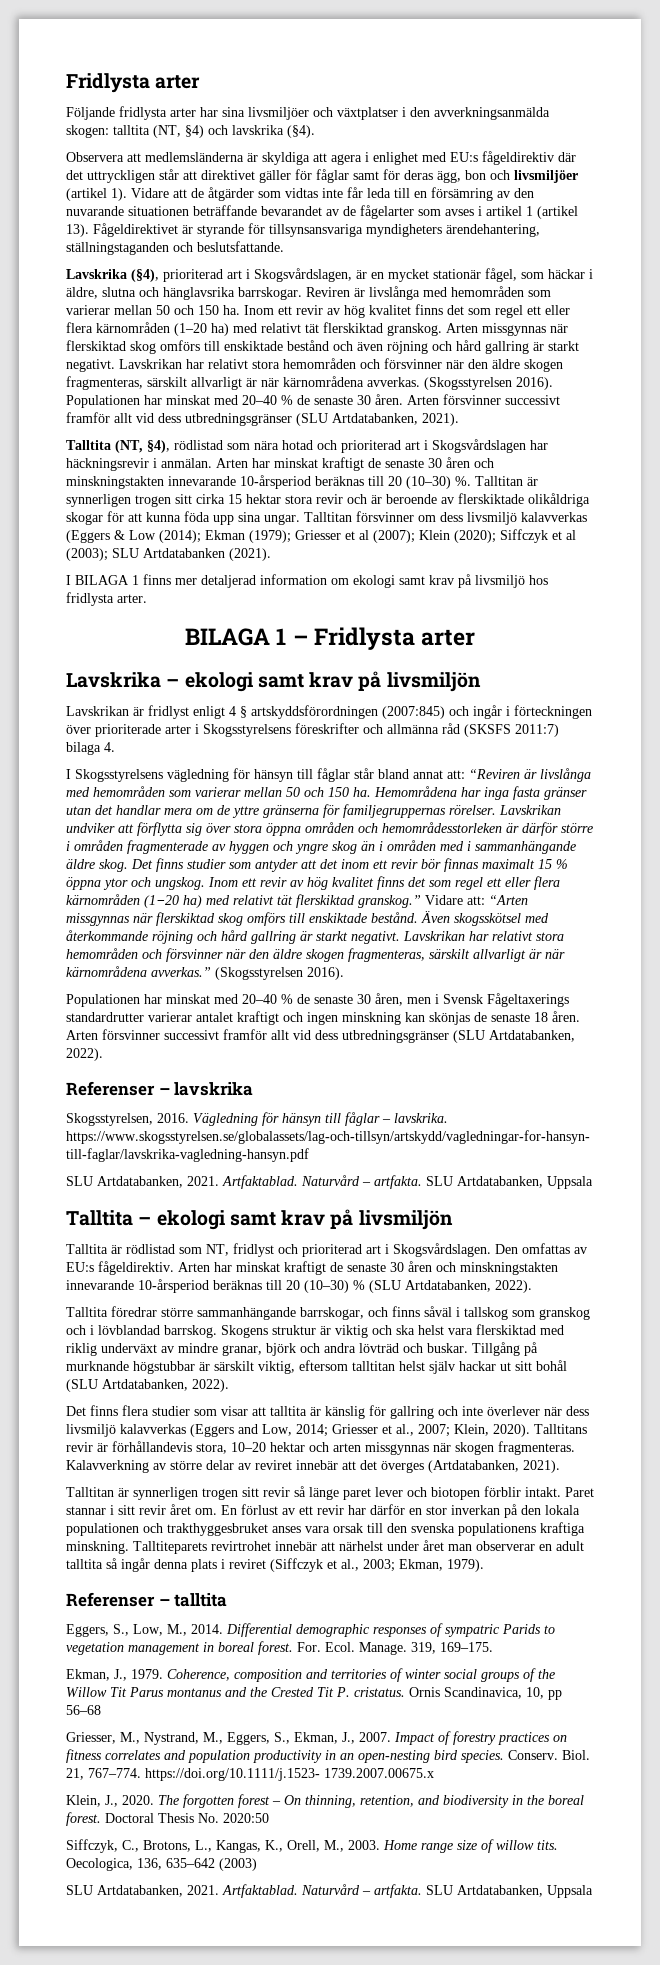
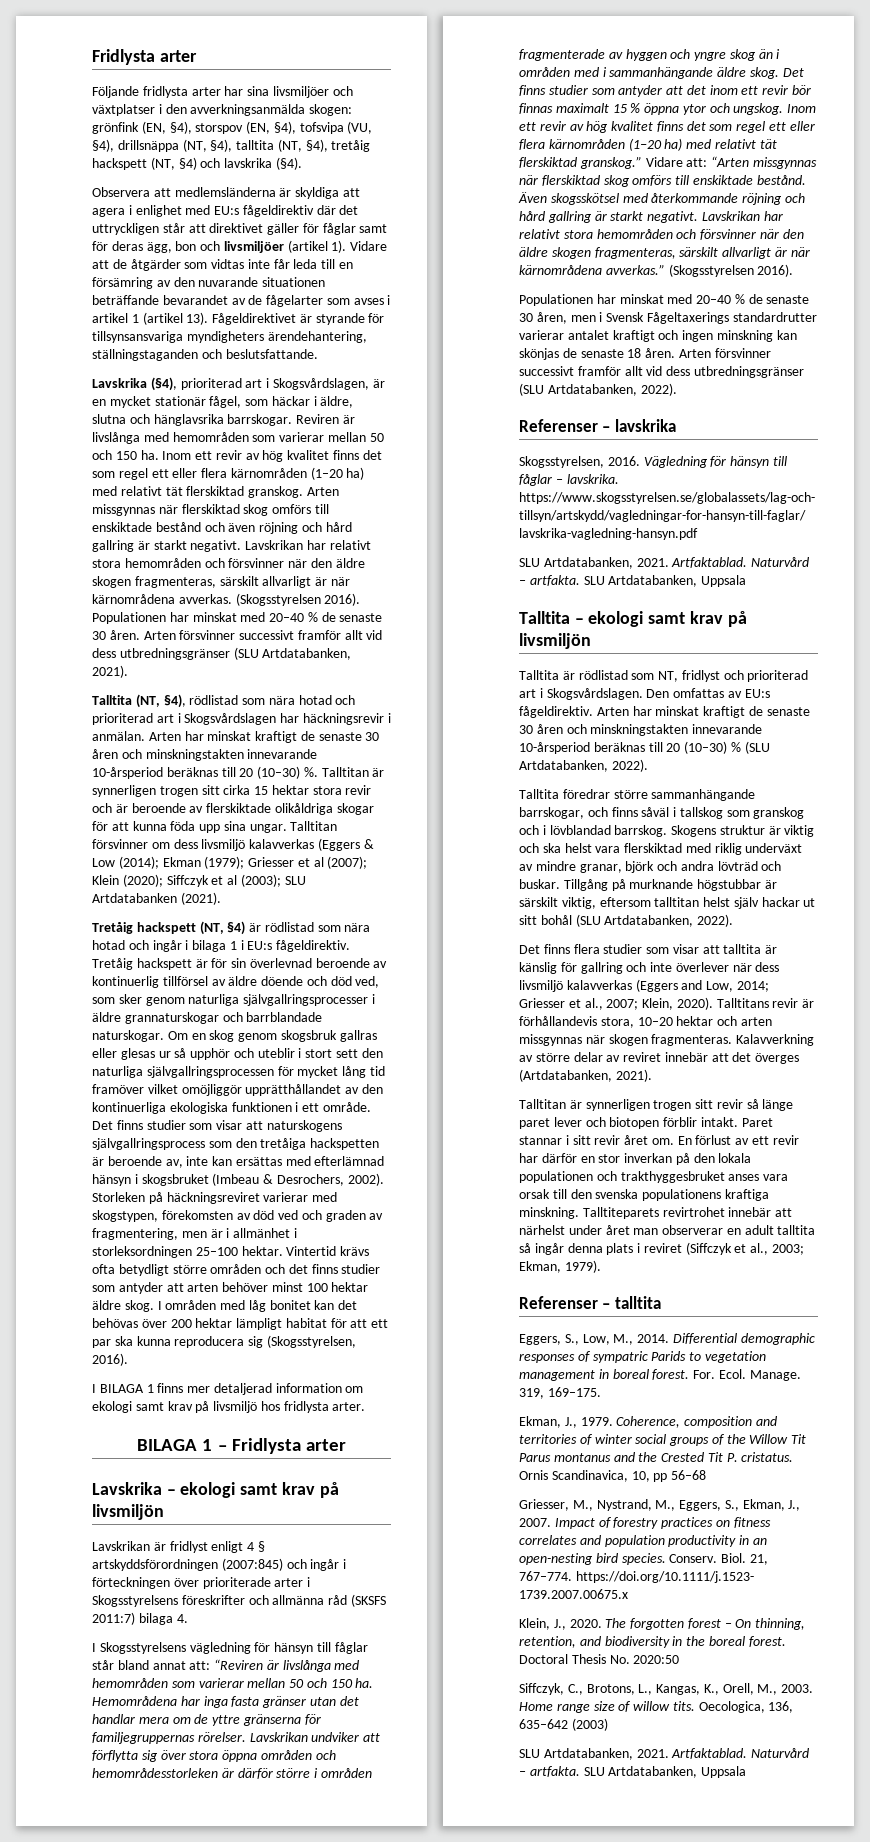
- Följande fridlysta arter har sina livsmiljöer och växtplatser i den avverkningsanmälda skogen: talltita (NT, §4) och lavskrika (§4).
+ Följande fridlysta arter har sina livsmiljöer och växtplatser i den avverkningsanmälda skogen: grönfink (EN, §4), storspov (EN, §4), tofsvipa (VU, §4), drillsnäppa (NT, §4), talltita (NT, §4), tretåig hackspett (NT, §4) och lavskrika (§4).
+ Tretåig hackspett (NT, §4) är rödlistad som nära hotad och ingår i bilaga 1 i EU:s fågeldirektiv. Tretåig hackspett är för sin överlevnad beroende av kontinuerlig tillförsel av äldre döende och död ved, som sker genom naturliga självgallringsprocesser i äldre grannaturskogar och barrblandade naturskogar. Om en skog genom skogsbruk gallras eller glesas ur så upphör och uteblir i stort sett den naturliga självgallringsprocessen för mycket lång tid framöver vilket omöjliggör upprätthållandet av den kontinuerliga ekologiska funktionen i ett område. Det finns studier som visar att naturskogens självgallringsprocess som den tretåiga hackspetten är beroende av, inte kan ersättas med efterlämnad hänsyn i skogsbruket (Imbeau & Desrochers, 2002). Storleken på häckningsreviret varierar med skogstypen, förekomsten av död ved och graden av fragmentering, men är i allmänhet i storleksordningen 25–100 hektar. Vintertid krävs ofta betydligt större områden och det finns studier som antyder att arten behöver minst 100 hektar äldre skog. I områden med låg bonitet kan det behövas över 200 hektar lämpligt habitat för att ett par ska kunna reproducera sig (Skogsstyrelsen, 2016).

